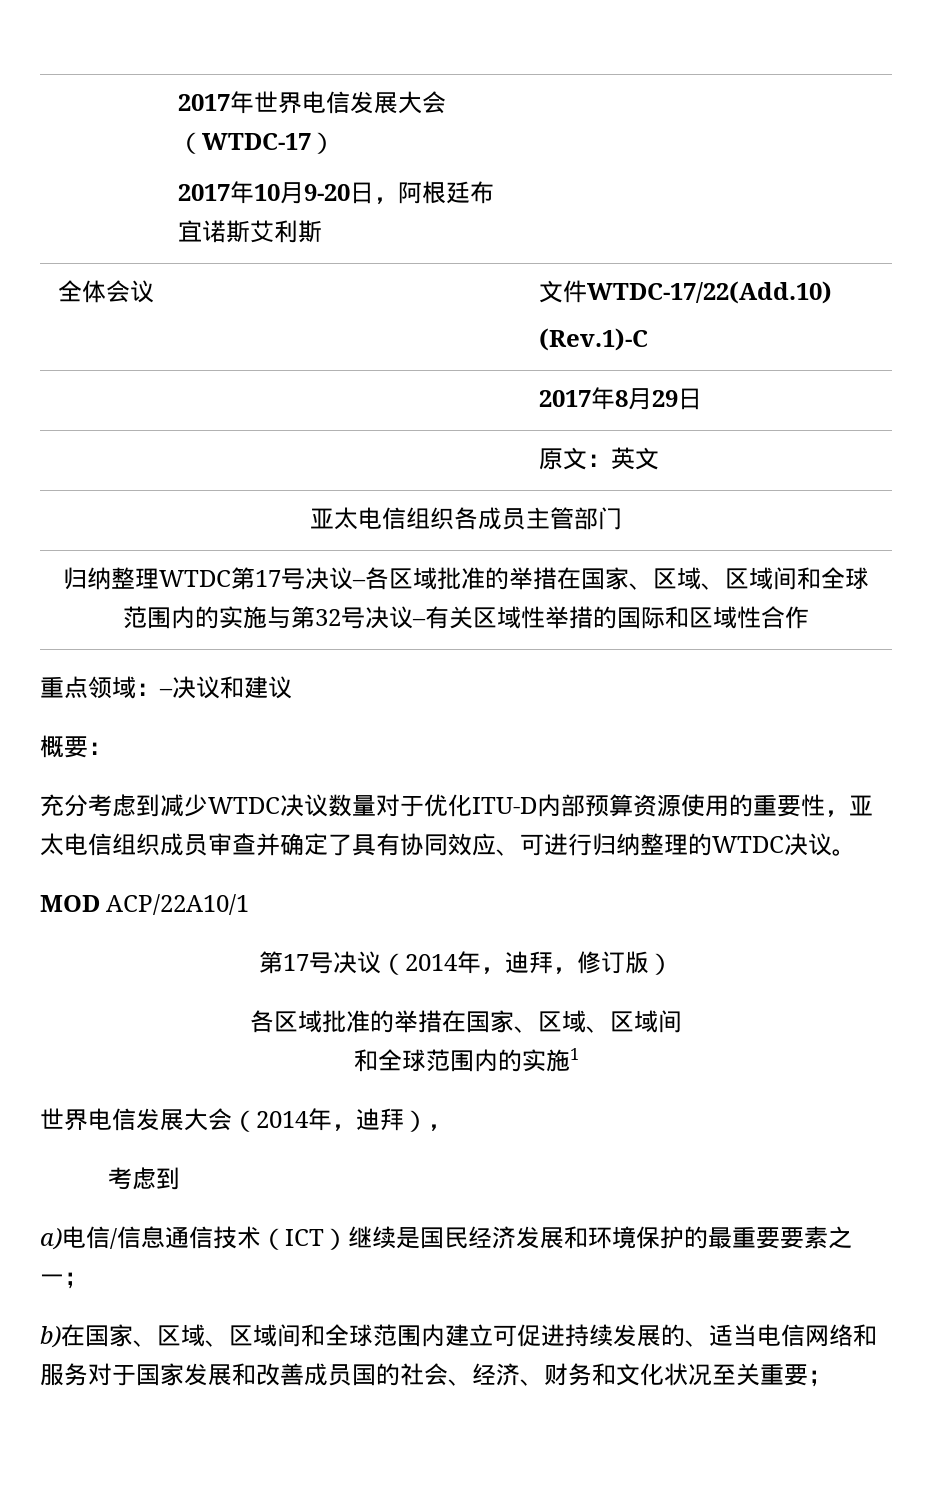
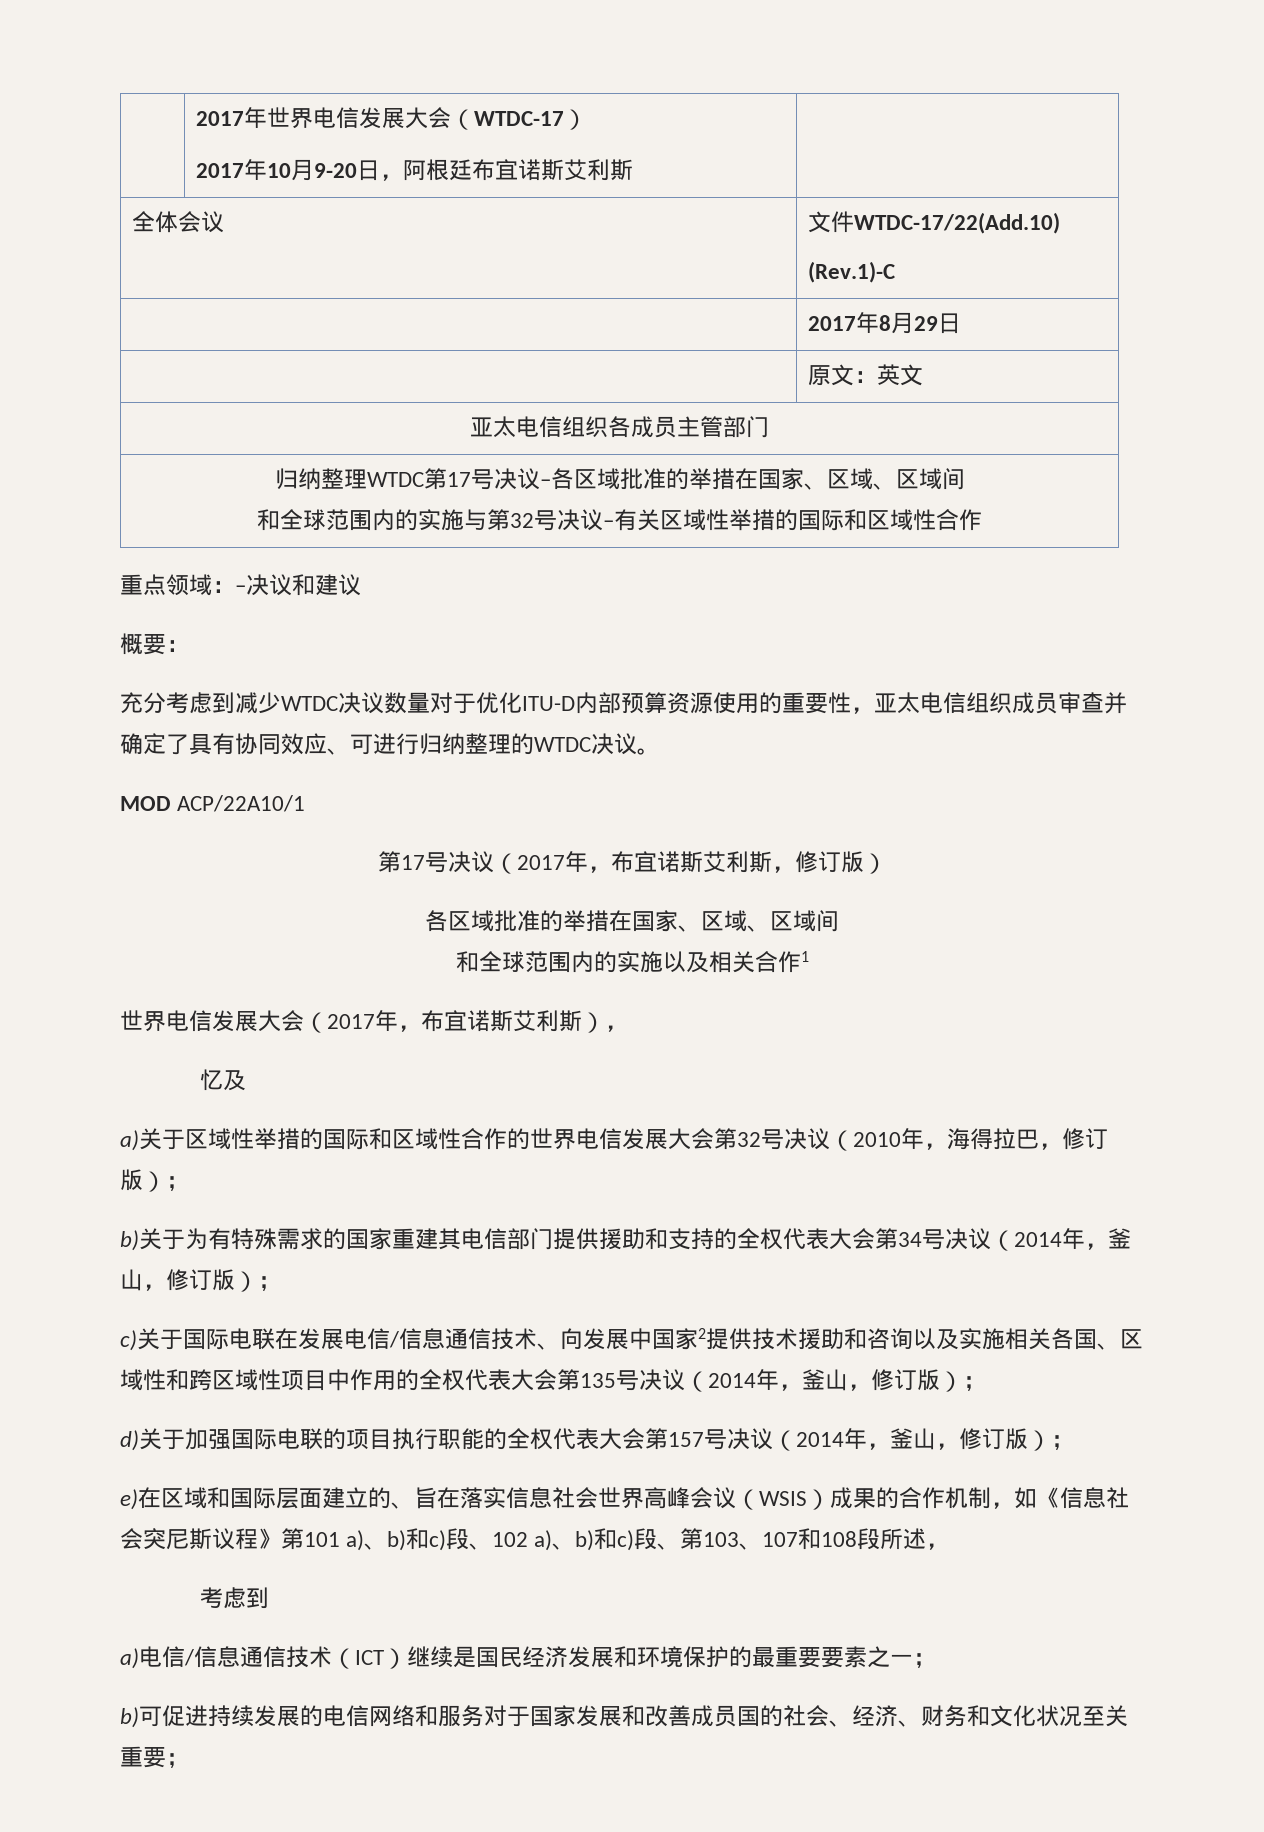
- 归纳整理WTDC第17号决议–各区域批准的举措在国家、区域、区域间和全球范围内的实施与第32号决议–有关区域性举措的国际和区域性合作
+ 归纳整理WTDC第17号决议–各区域批准的举措在国家、区域、区域间
+ 和全球范围内的实施与第32号决议–有关区域性举措的国际和区域性合作
- 第17号决议（2014年，迪拜，修订版）
+ 第17号决议（2017年，布宜诺斯艾利斯，修订版）
- 和全球范围内的实施1
+ 和全球范围内的实施以及相关合作1
- 世界电信发展大会（2014年，迪拜），
+ 世界电信发展大会（2017年，布宜诺斯艾利斯），
+ 忆及
+ a)关于区域性举措的国际和区域性合作的世界电信发展大会第32号决议（2010年，海得拉巴，修订版）；
+ b)关于为有特殊需求的国家重建其电信部门提供援助和支持的全权代表大会第34号决议（2014年，釜山，修订版）；
+ c)关于国际电联在发展电信/信息通信技术、向发展中国家2提供技术援助和咨询以及实施相关各国、区域性和跨区域性项目中作用的全权代表大会第135号决议（2014年，釜山，修订版）；
+ d)关于加强国际电联的项目执行职能的全权代表大会第157号决议（2014年，釜山，修订版）；
+ e)在区域和国际层面建立的、旨在落实信息社会世界高峰会议（WSIS）成果的合作机制，如《信息社会突尼斯议程》第101 a)、b)和c)段、102 a)、b)和c)段、第103、107和108段所述，
- b)在国家、区域、区域间和全球范围内建立可促进持续发展的、适当电信网络和服务对于国家发展和改善成员国的社会、经济、财务和文化状况至关重要；
+ b)可促进持续发展的电信网络和服务对于国家发展和改善成员国的社会、经济、财务和文化状况至关重要；

